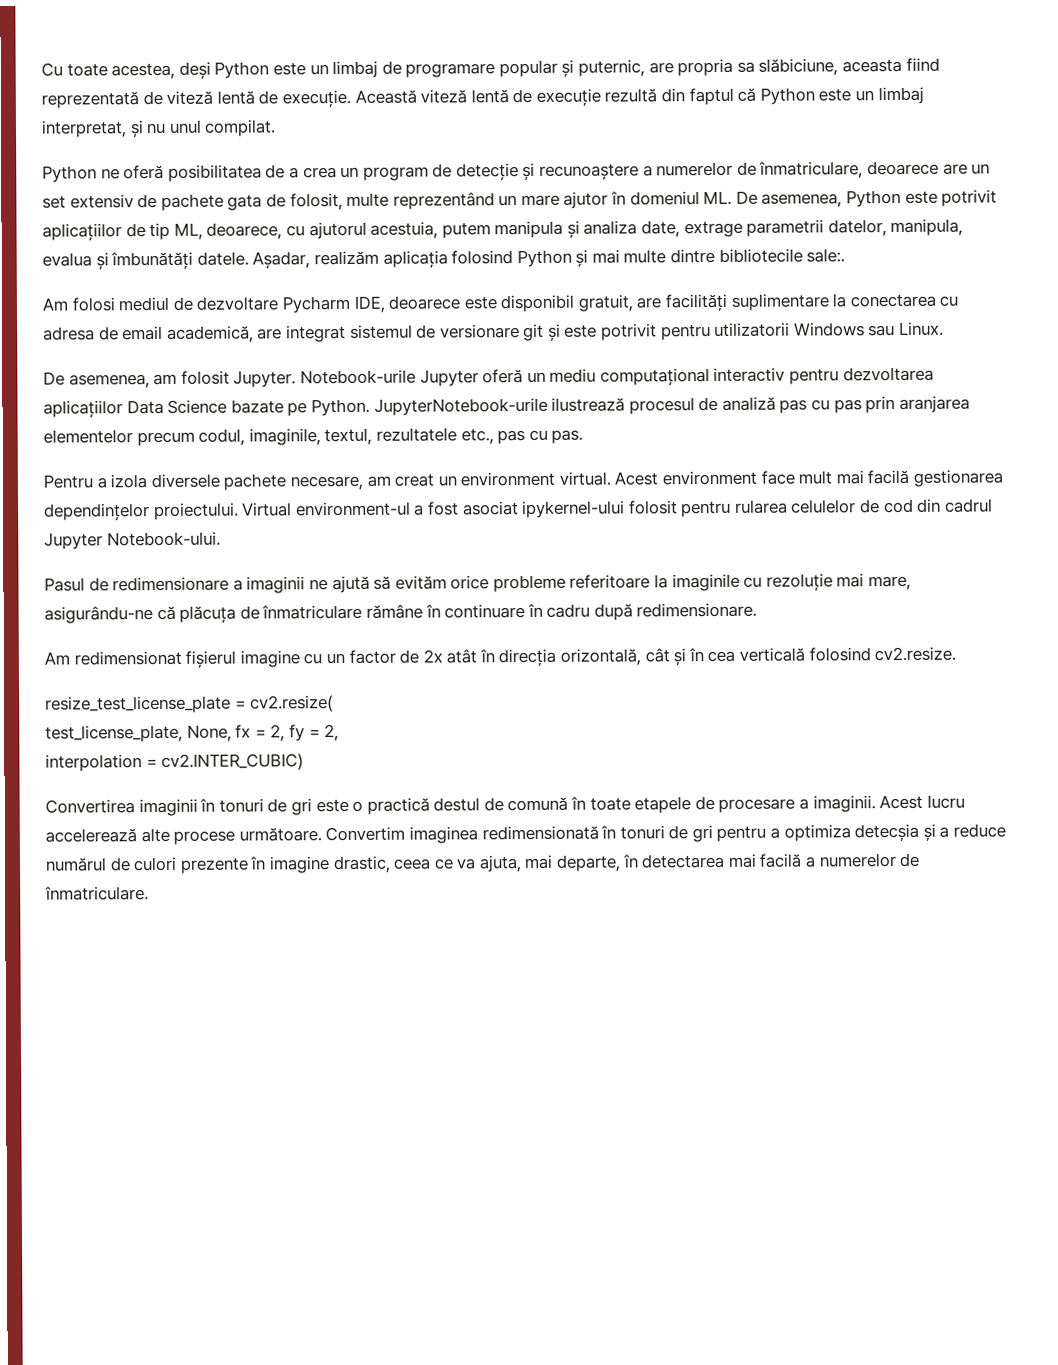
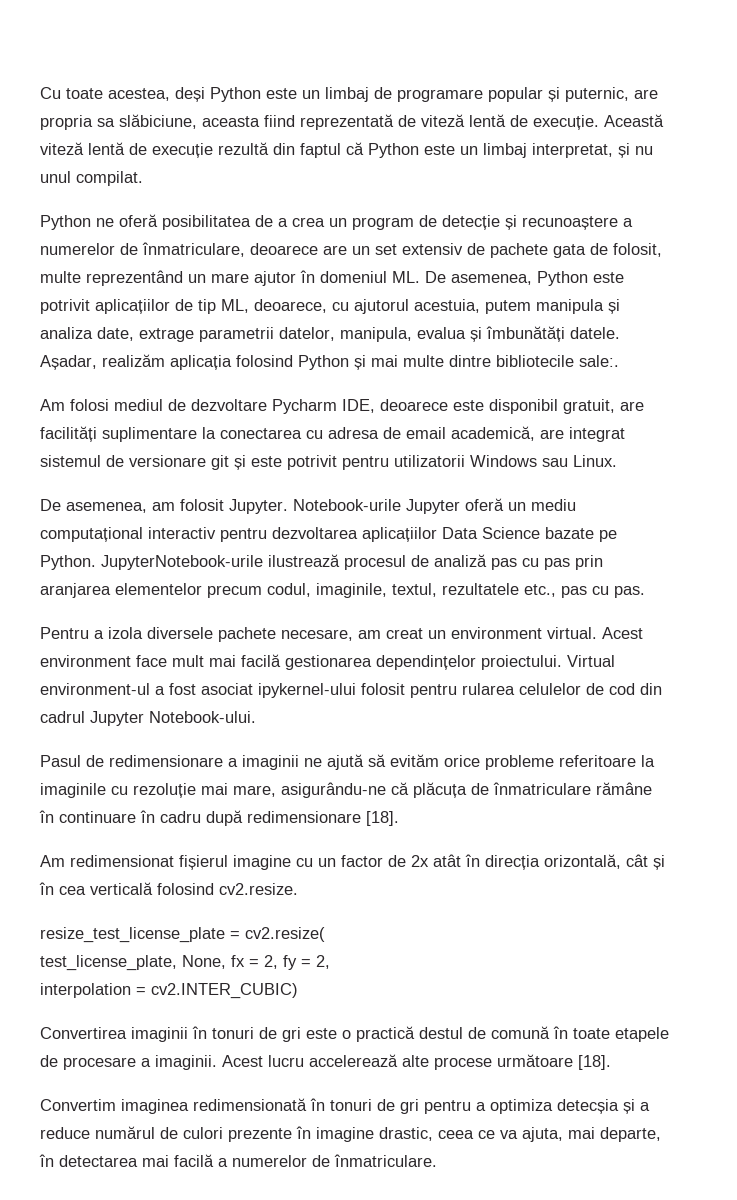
- Pasul de redimensionare a imaginii ne ajută să evităm orice probleme referitoare la imaginile cu rezoluție mai mare, asigurându-ne că plăcuța de înmatriculare rămâne în continuare în cadru după redimensionare.
+ Pasul de redimensionare a imaginii ne ajută să evităm orice probleme referitoare la imaginile cu rezoluție mai mare, asigurându-ne că plăcuța de înmatriculare rămâne în continuare în cadru după redimensionare [18].
- Acest lucru accelerează alte procese următoare. Convertim imaginea redimensionată în tonuri de gri pentru a optimiza detecșia și a reduce numărul de culori prezente în imagine drastic, ceea ce va ajuta, mai departe, în detectarea mai facilă a numerelor de înmatriculare.
+ Acest lucru accelerează alte procese următoare [18].
+ Convertim imaginea redimensionată în tonuri de gri pentru a optimiza detecșia și a reduce numărul de culori prezente în imagine drastic, ceea ce va ajuta, mai departe, în detectarea mai facilă a numerelor de înmatriculare.

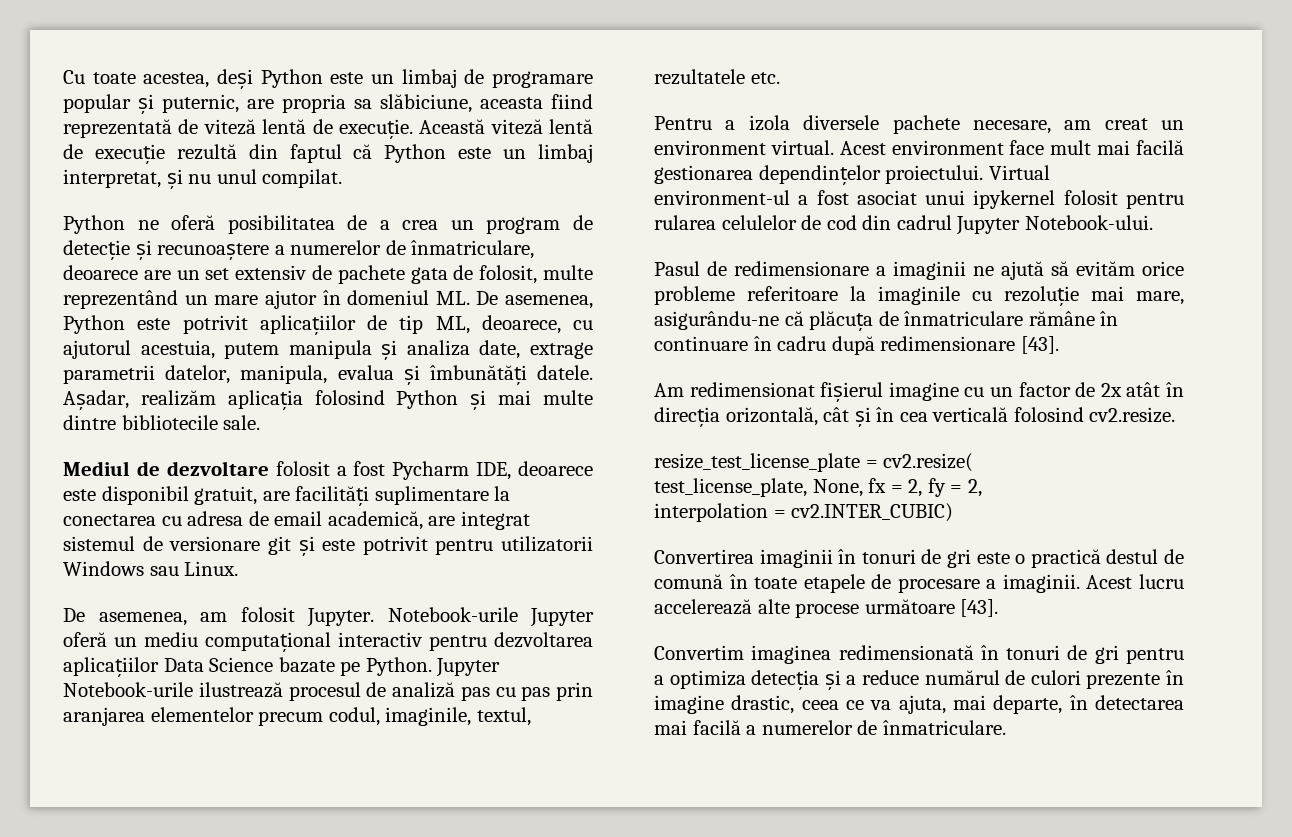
- Așadar, realizăm aplicația folosind Python și mai multe dintre bibliotecile sale:.
- Am folosi mediul de dezvoltare Pycharm IDE, deoarece este disponibil gratuit, are facilități suplimentare la conectarea cu adresa de email academică, are integrat sistemul de versionare git și este potrivit pentru utilizatorii Windows sau Linux.
+ Așadar, realizăm aplicația folosind Python și mai multe dintre bibliotecile sale.
+ Mediul de dezvoltare folosit a fost Pycharm IDE, deoarece este disponibil gratuit, are facilități suplimentare la conectarea cu adresa de email academică, are integrat sistemul de versionare git și este potrivit pentru utilizatorii Windows sau Linux.
- JupyterNotebook-urile ilustrează procesul de analiză pas cu pas prin aranjarea elementelor precum codul, imaginile, textul, rezultatele etc., pas cu pas.
+ Jupyter Notebook-urile ilustrează procesul de analiză pas cu pas prin aranjarea elementelor precum codul, imaginile, textul, rezultatele etc.
- Virtual environment-ul a fost asociat ipykernel-ului folosit pentru rularea celulelor de cod din cadrul Jupyter Notebook-ului.
+ Virtual environment-ul a fost asociat unui ipykernel folosit pentru rularea celulelor de cod din cadrul Jupyter Notebook-ului.
- Pasul de redimensionare a imaginii ne ajută să evităm orice probleme referitoare la imaginile cu rezoluție mai mare, asigurându-ne că plăcuța de înmatriculare rămâne în continuare în cadru după redimensionare [18].
+ Pasul de redimensionare a imaginii ne ajută să evităm orice probleme referitoare la imaginile cu rezoluție mai mare, asigurându-ne că plăcuța de înmatriculare rămâne în continuare în cadru după redimensionare [43].
- Acest lucru accelerează alte procese următoare [18].
+ Acest lucru accelerează alte procese următoare [43].
- Convertim imaginea redimensionată în tonuri de gri pentru a optimiza detecșia și a reduce numărul de culori prezente în imagine drastic, ceea ce va ajuta, mai departe, în detectarea mai facilă a numerelor de înmatriculare.
+ Convertim imaginea redimensionată în tonuri de gri pentru a optimiza detecția și a reduce numărul de culori prezente în imagine drastic, ceea ce va ajuta, mai departe, în detectarea mai facilă a numerelor de înmatriculare.

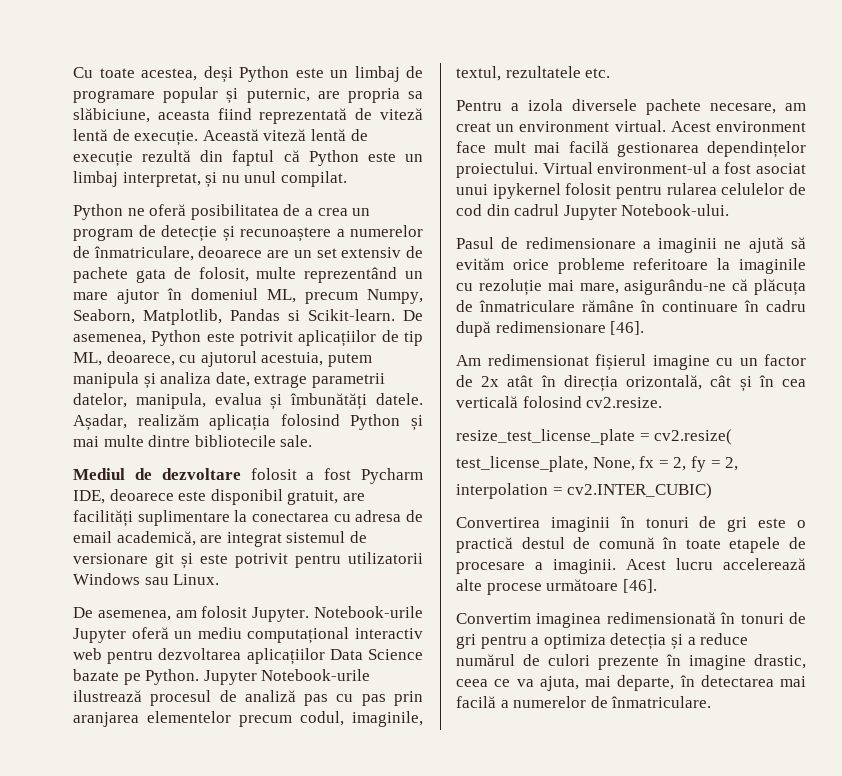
- Python ne oferă posibilitatea de a crea un program de detecție și recunoaștere a numerelor de înmatriculare, deoarece are un set extensiv de pachete gata de folosit, multe reprezentând un mare ajutor în domeniul ML. De asemenea, Python este potrivit aplicațiilor de tip ML, deoarece, cu ajutorul acestuia, putem manipula și analiza date, extrage parametrii datelor, manipula, evalua și îmbunătăți datele.
+ Python ne oferă posibilitatea de a crea un program de detecție și recunoaștere a numerelor de înmatriculare, deoarece are un set extensiv de pachete gata de folosit, multe reprezentând un mare ajutor în domeniul ML, precum Numpy, Seaborn, Matplotlib, Pandas si Scikit-learn. De asemenea, Python este potrivit aplicațiilor de tip ML, deoarece, cu ajutorul acestuia, putem manipula și analiza date, extrage parametrii datelor, manipula, evalua și îmbunătăți datele.
- Notebook-urile Jupyter oferă un mediu computațional interactiv pentru dezvoltarea aplicațiilor Data Science bazate pe Python.
+ Notebook-urile Jupyter oferă un mediu computațional interactiv web pentru dezvoltarea aplicațiilor Data Science bazate pe Python.
- Pasul de redimensionare a imaginii ne ajută să evităm orice probleme referitoare la imaginile cu rezoluție mai mare, asigurându-ne că plăcuța de înmatriculare rămâne în continuare în cadru după redimensionare [43].
+ Pasul de redimensionare a imaginii ne ajută să evităm orice probleme referitoare la imaginile cu rezoluție mai mare, asigurându-ne că plăcuța de înmatriculare rămâne în continuare în cadru după redimensionare [46].
- Acest lucru accelerează alte procese următoare [43].
+ Acest lucru accelerează alte procese următoare [46].

